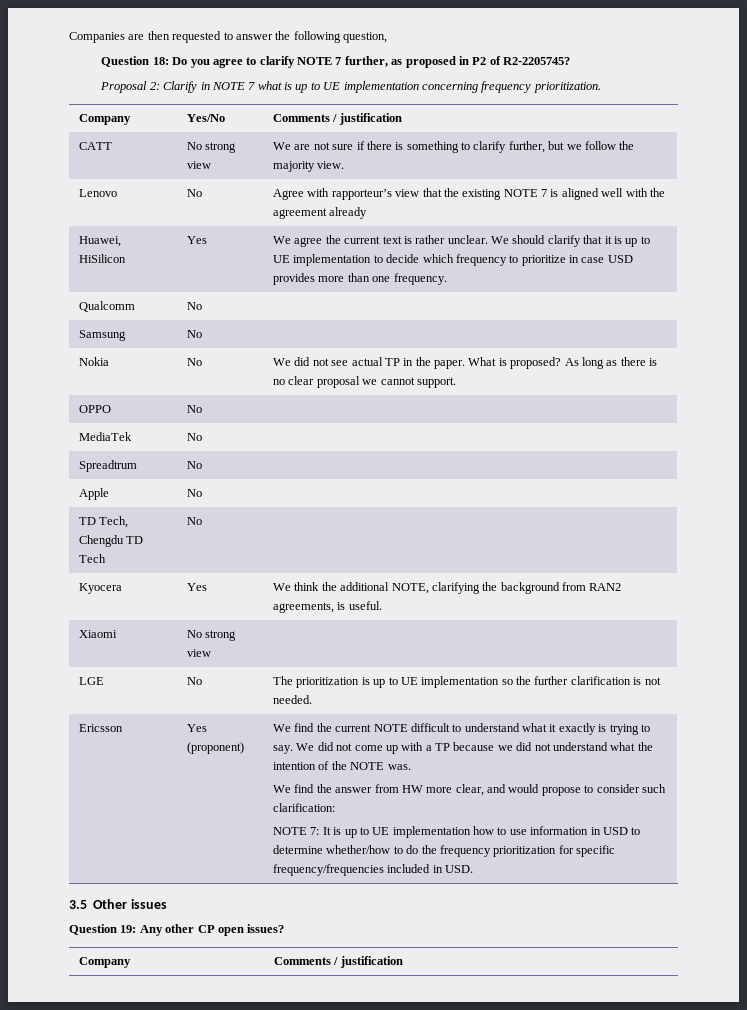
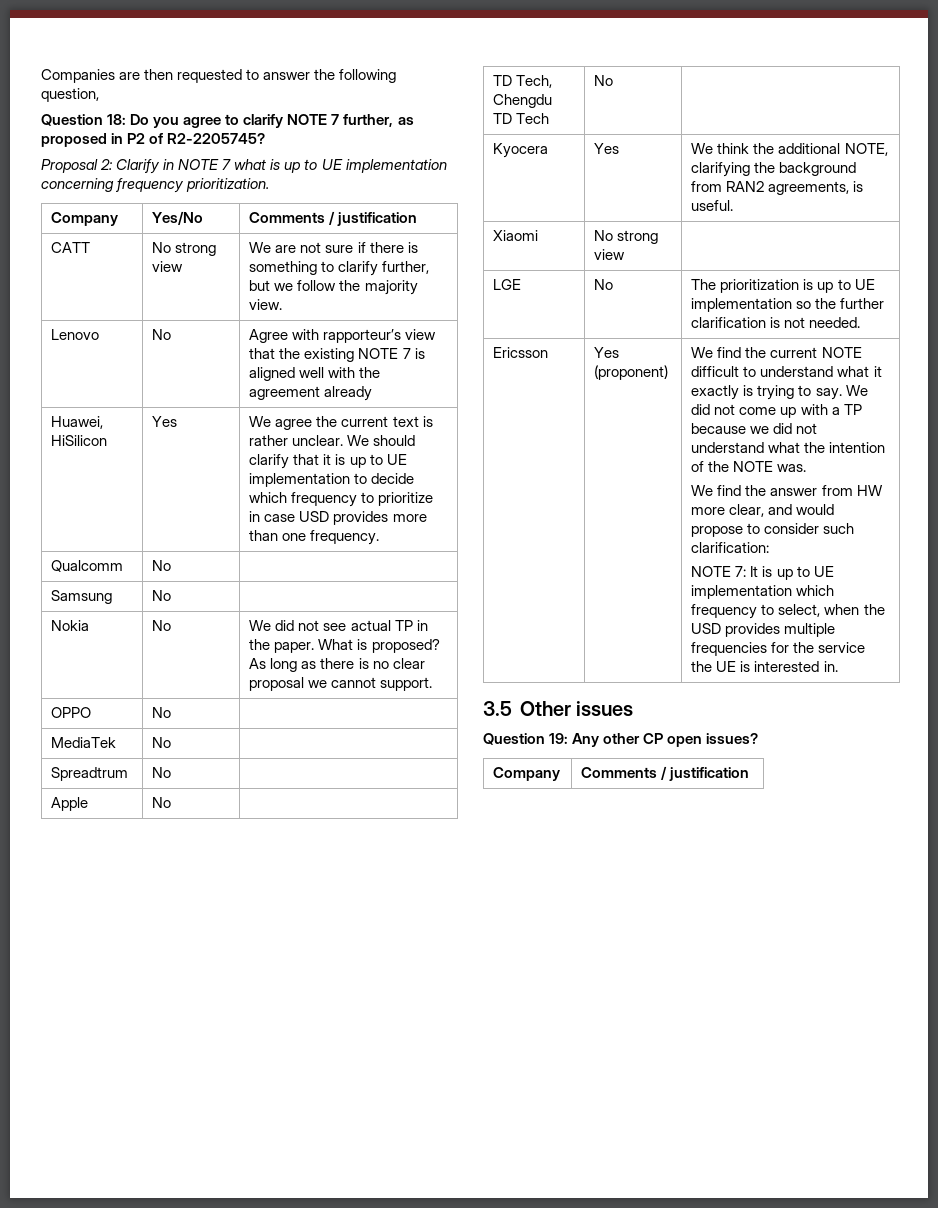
- NOTE 7: It is up to UE implementation how to use information in USD to determine whether/how to do the frequency prioritization for specific frequency/frequencies included in USD.
+ NOTE 7: It is up to UE implementation which frequency to select, when the USD provides multiple frequencies for the service the UE is interested in.

